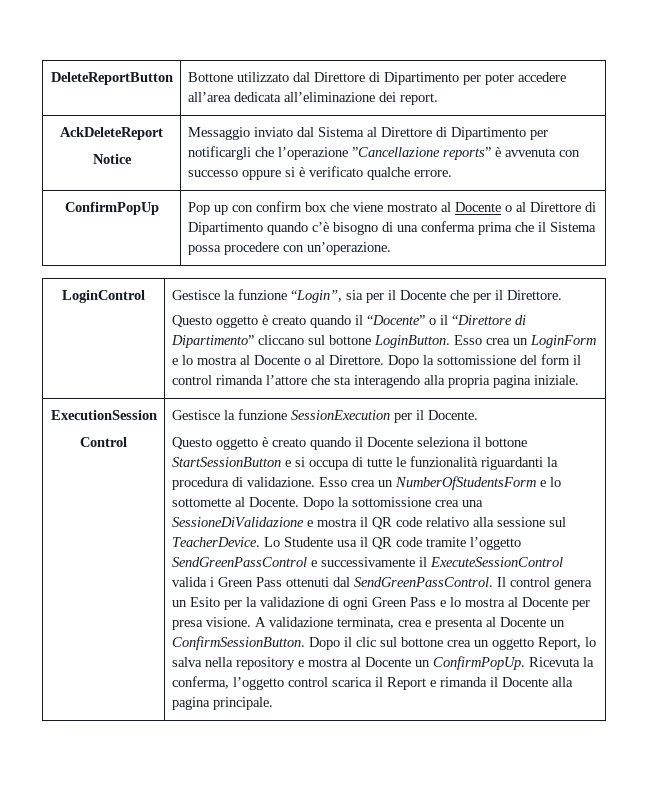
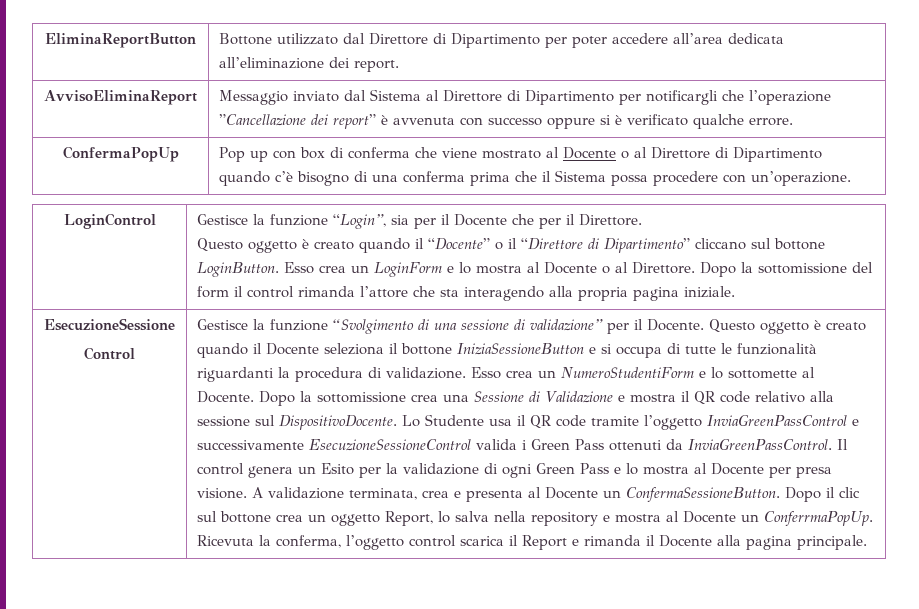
- DeleteReportButton | Bottone utilizzato dal Direttore di Dipartimento per poter accedere all’area dedicata all’eliminazione dei report.
+ EliminaReportButton | Bottone utilizzato dal Direttore di Dipartimento per poter accedere all’area dedicata all’eliminazione dei report.
- AckDeleteReport
- Notice | Messaggio inviato dal Sistema al Direttore di Dipartimento per notificargli che l’operazione ”Cancellazione reports” è avvenuta con successo oppure si è verificato qualche errore.
+ AvvisoEliminaReport | Messaggio inviato dal Sistema al Direttore di Dipartimento per notificargli che l’operazione ”Cancellazione dei report” è avvenuta con successo oppure si è verificato qualche errore.
- ConfirmPopUp | Pop up con confirm box che viene mostrato al Docente o al Direttore di Dipartimento quando c’è bisogno di una conferma prima che il Sistema possa procedere con un’operazione.
+ ConfermaPopUp | Pop up con box di conferma che viene mostrato al Docente o al Direttore di Dipartimento quando c’è bisogno di una conferma prima che il Sistema possa procedere con un’operazione.
- ExecutionSession
+ EsecuzioneSessione
- Gestisce la funzione SessionExecution per il Docente.
- Questo oggetto è creato quando il Docente seleziona il bottone StartSessionButton e si occupa di tutte le funzionalità riguardanti la procedura di validazione.
+ Gestisce la funzione “Svolgimento di una sessione di validazione” per il Docente. Questo oggetto è creato quando il Docente seleziona il bottone IniziaSessioneButton e si occupa di tutte le funzionalità riguardanti la procedura di validazione.
- Esso crea un NumberOfStudentsForm e lo sottomette al Docente.
+ Esso crea un NumeroStudentiForm e lo sottomette al Docente.
- Dopo la sottomissione crea una SessioneDiValidazione e mostra il QR code relativo alla sessione sul TeacherDevice.
+ Dopo la sottomissione crea una Sessione di Validazione e mostra il QR code relativo alla sessione sul DispositivoDocente.
- Lo Studente usa il QR code tramite l’oggetto SendGreenPassControl e successivamente il ExecuteSessionControl valida i Green Pass ottenuti dal SendGreenPassControl.
+ Lo Studente usa il QR code tramite l’oggetto InviaGreenPassControl e successivamente EsecuzioneSessioneControl valida i Green Pass ottenuti da InviaGreenPassControl.
- A validazione terminata, crea e presenta al Docente un ConfirmSessionButton.
+ A validazione terminata, crea e presenta al Docente un ConfermaSessioneButton.
- Dopo il clic sul bottone crea un oggetto Report, lo salva nella repository e mostra al Docente un ConfirmPopUp.
+ Dopo il clic sul bottone crea un oggetto Report, lo salva nella repository e mostra al Docente un ConferrmaPopUp.

